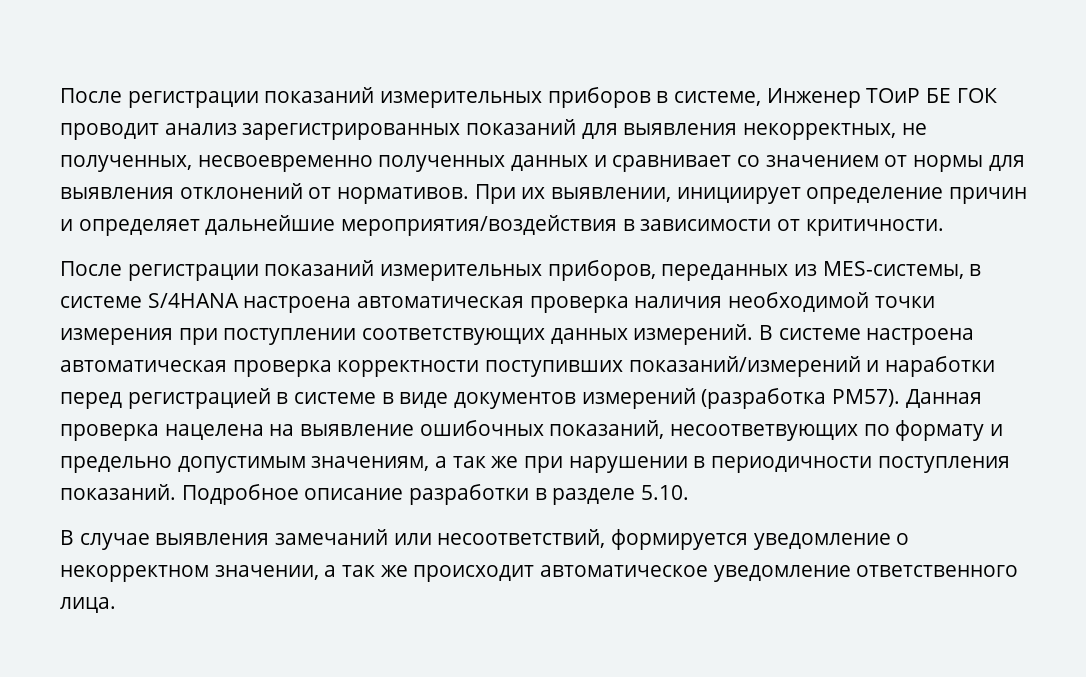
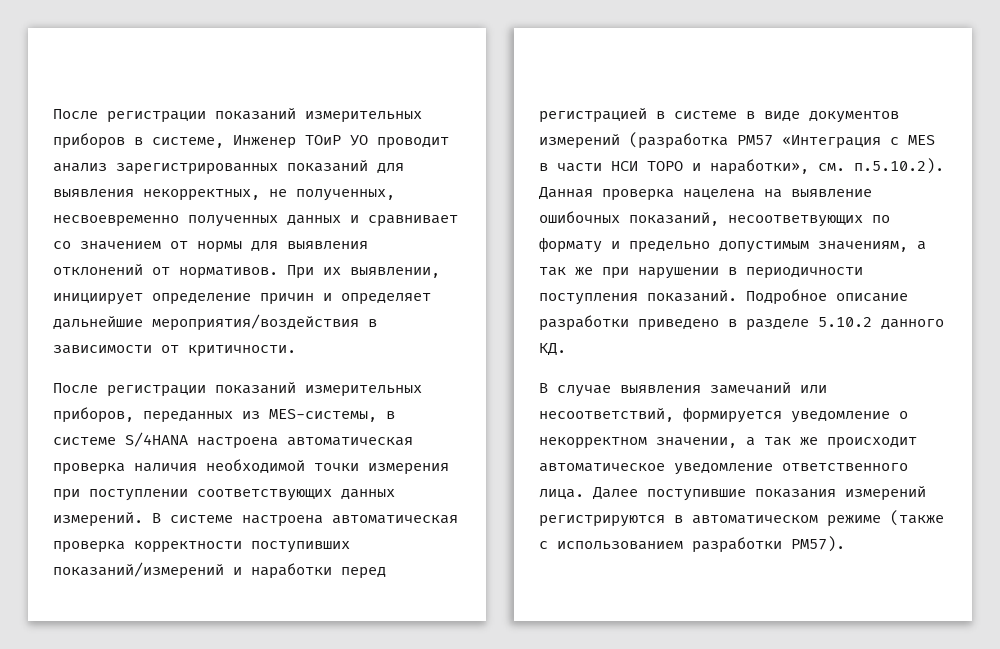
- После регистрации показаний измерительных приборов в системе, Инженер ТОиР БЕ ГОК проводит анализ зарегистрированных показаний для выявления некорректных, не полученных, несвоевременно полученных данных и сравнивает со значением от нормы для выявления отклонений от нормативов.
+ После регистрации показаний измерительных приборов в системе, Инженер ТОиР УО проводит анализ зарегистрированных показаний для выявления некорректных, не полученных, несвоевременно полученных данных и сравнивает со значением от нормы для выявления отклонений от нормативов.
- В системе настроена автоматическая проверка корректности поступивших показаний/измерений и наработки перед регистрацией в системе в виде документов измерений (разработка PM57). Данная проверка нацелена на выявление ошибочных показаний, несоответвующих по формату и предельно допустимым значениям, а так же при нарушении в периодичности поступления показаний.
+ В системе настроена автоматическая проверка корректности поступивших показаний/измерений и наработки перед регистрацией в системе в виде документов измерений (разработка PM57 «Интеграция с MES в части НСИ ТОРО и наработки», см. п.5.10.2). Данная проверка нацелена на выявление ошибочных показаний, несоответвующих по формату и предельно допустимым значениям, а так же при нарушении в периодичности поступления показаний.
- Подробное описание разработки в разделе 5.10.
+ Подробное описание разработки приведено в разделе 5.10.2 данного КД.
+ Далее поступившие показания измерений регистрируются в автоматическом режиме (также с использованием разработки PM57).

